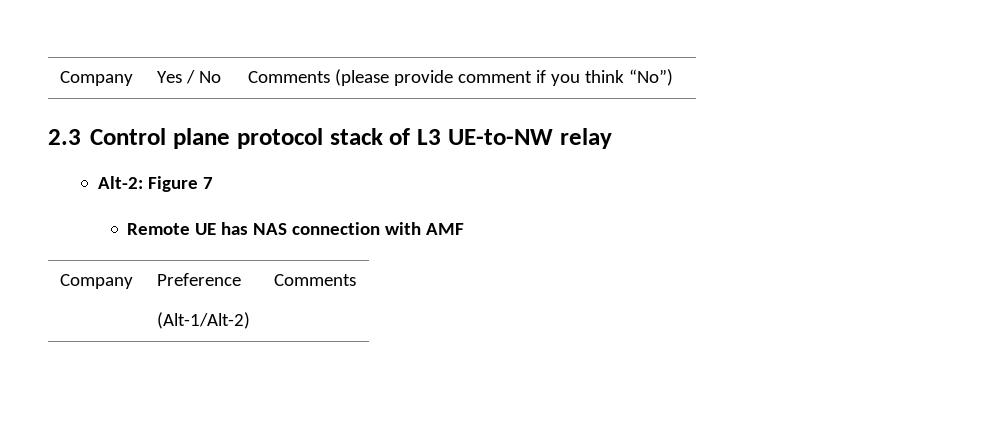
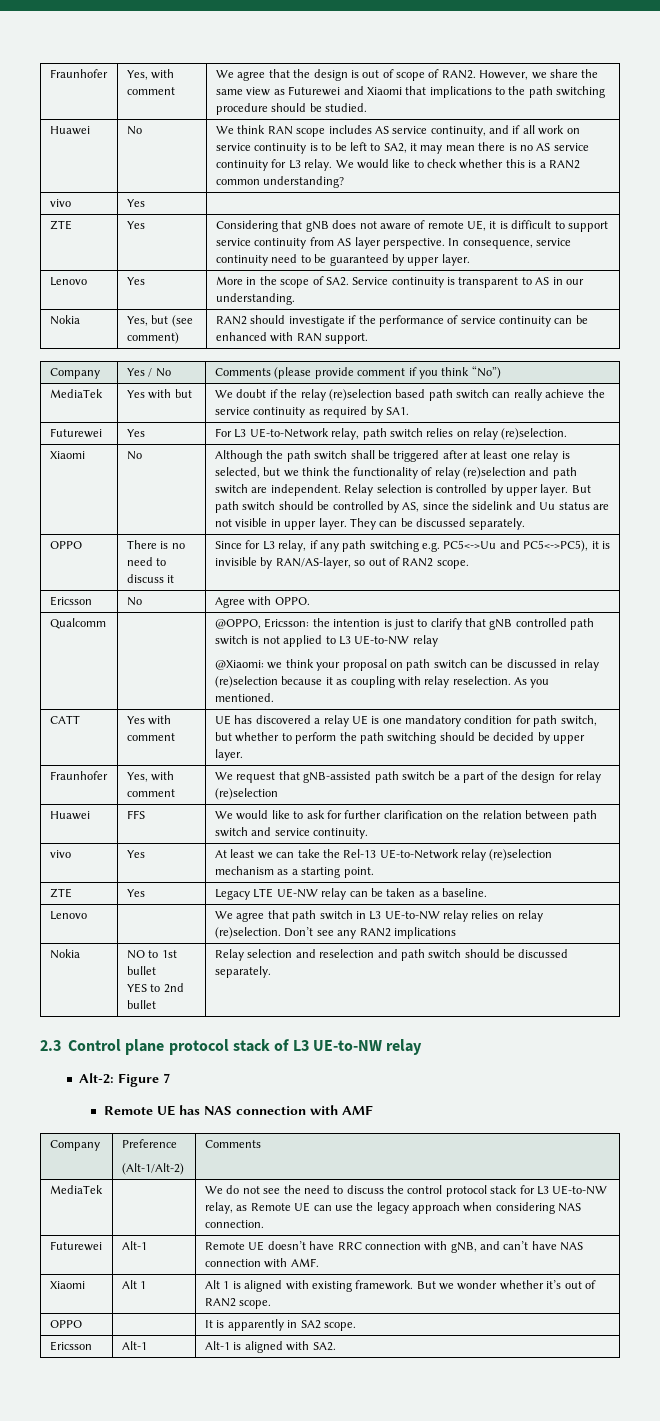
+ Fraunhofer | Yes, with comment | We agree that the design is out of scope of RAN2. However, we share the same view as Futurewei and Xiaomi that implications to the path switching procedure should be studied.
+ Huawei | No | We think RAN scope includes AS service continuity, and if all work on service continuity is to be left to SA2, it may mean there is no AS service continuity for L3 relay. We would like to check whether this is a RAN2 common understanding?
+ vivo | Yes |
+ ZTE | Yes | Considering that gNB does not aware of remote UE, it is difficult to support service continuity from AS layer perspective. In consequence, service continuity need to be guaranteed by upper layer.
+ Lenovo | Yes | More in the scope of SA2. Service continuity is transparent to AS in our understanding.
+ Nokia | Yes, but (see comment) | RAN2 should investigate if the performance of service continuity can be enhanced with RAN support.
+ MediaTek | Yes with but | We doubt if the relay (re)selection based path switch can really achieve the service continuity as required by SA1.
+ Futurewei | Yes | For L3 UE-to-Network relay, path switch relies on relay (re)selection.
+ Xiaomi | No | Although the path switch shall be triggered after at least one relay is selected, but we think the functionality of relay (re)selection and path switch are independent. Relay selection is controlled by upper layer. But path switch should be controlled by AS, since the sidelink and Uu status are not visible in upper layer. They can be discussed separately.
+ OPPO | There is no need to discuss it | Since for L3 relay, if any path switching e.g. PC5<->Uu and PC5<->PC5), it is invisible by RAN/AS-layer, so out of RAN2 scope.
+ Ericsson | No | Agree with OPPO.
+ Qualcomm | | @OPPO, Ericsson: the intention is just to clarify that gNB controlled path switch is not applied to L3 UE-to-NW relay
+ @Xiaomi: we think your proposal on path switch can be discussed in relay (re)selection because it as coupling with relay reselection. As you mentioned.
+ CATT | Yes with comment | UE has discovered a relay UE is one mandatory condition for path switch, but whether to perform the path switching should be decided by upper layer.
+ Fraunhofer | Yes, with comment | We request that gNB-assisted path switch be a part of the design for relay (re)selection
+ Huawei | FFS | We would like to ask for further clarification on the relation between path switch and service continuity.
+ vivo | Yes | At least we can take the Rel-13 UE-to-Network relay (re)selection mechanism as a starting point.
+ ZTE | Yes | Legacy LTE UE-NW relay can be taken as a baseline.
+ Lenovo | | We agree that path switch in L3 UE-to-NW relay relies on relay (re)selection. Don’t see any RAN2 implications
+ Nokia | NO to 1st bullet
+ YES to 2nd bullet | Relay selection and reselection and path switch should be discussed separately.
+ MediaTek | | We do not see the need to discuss the control protocol stack for L3 UE-to-NW relay, as Remote UE can use the legacy approach when considering NAS connection.
+ Futurewei | Alt-1 | Remote UE doesn’t have RRC connection with gNB, and can’t have NAS connection with AMF.
+ Xiaomi | Alt 1 | Alt 1 is aligned with existing framework. But we wonder whether it’s out of RAN2 scope.
+ OPPO | | It is apparently in SA2 scope.
+ Ericsson | Alt-1 | Alt-1 is aligned with SA2.

